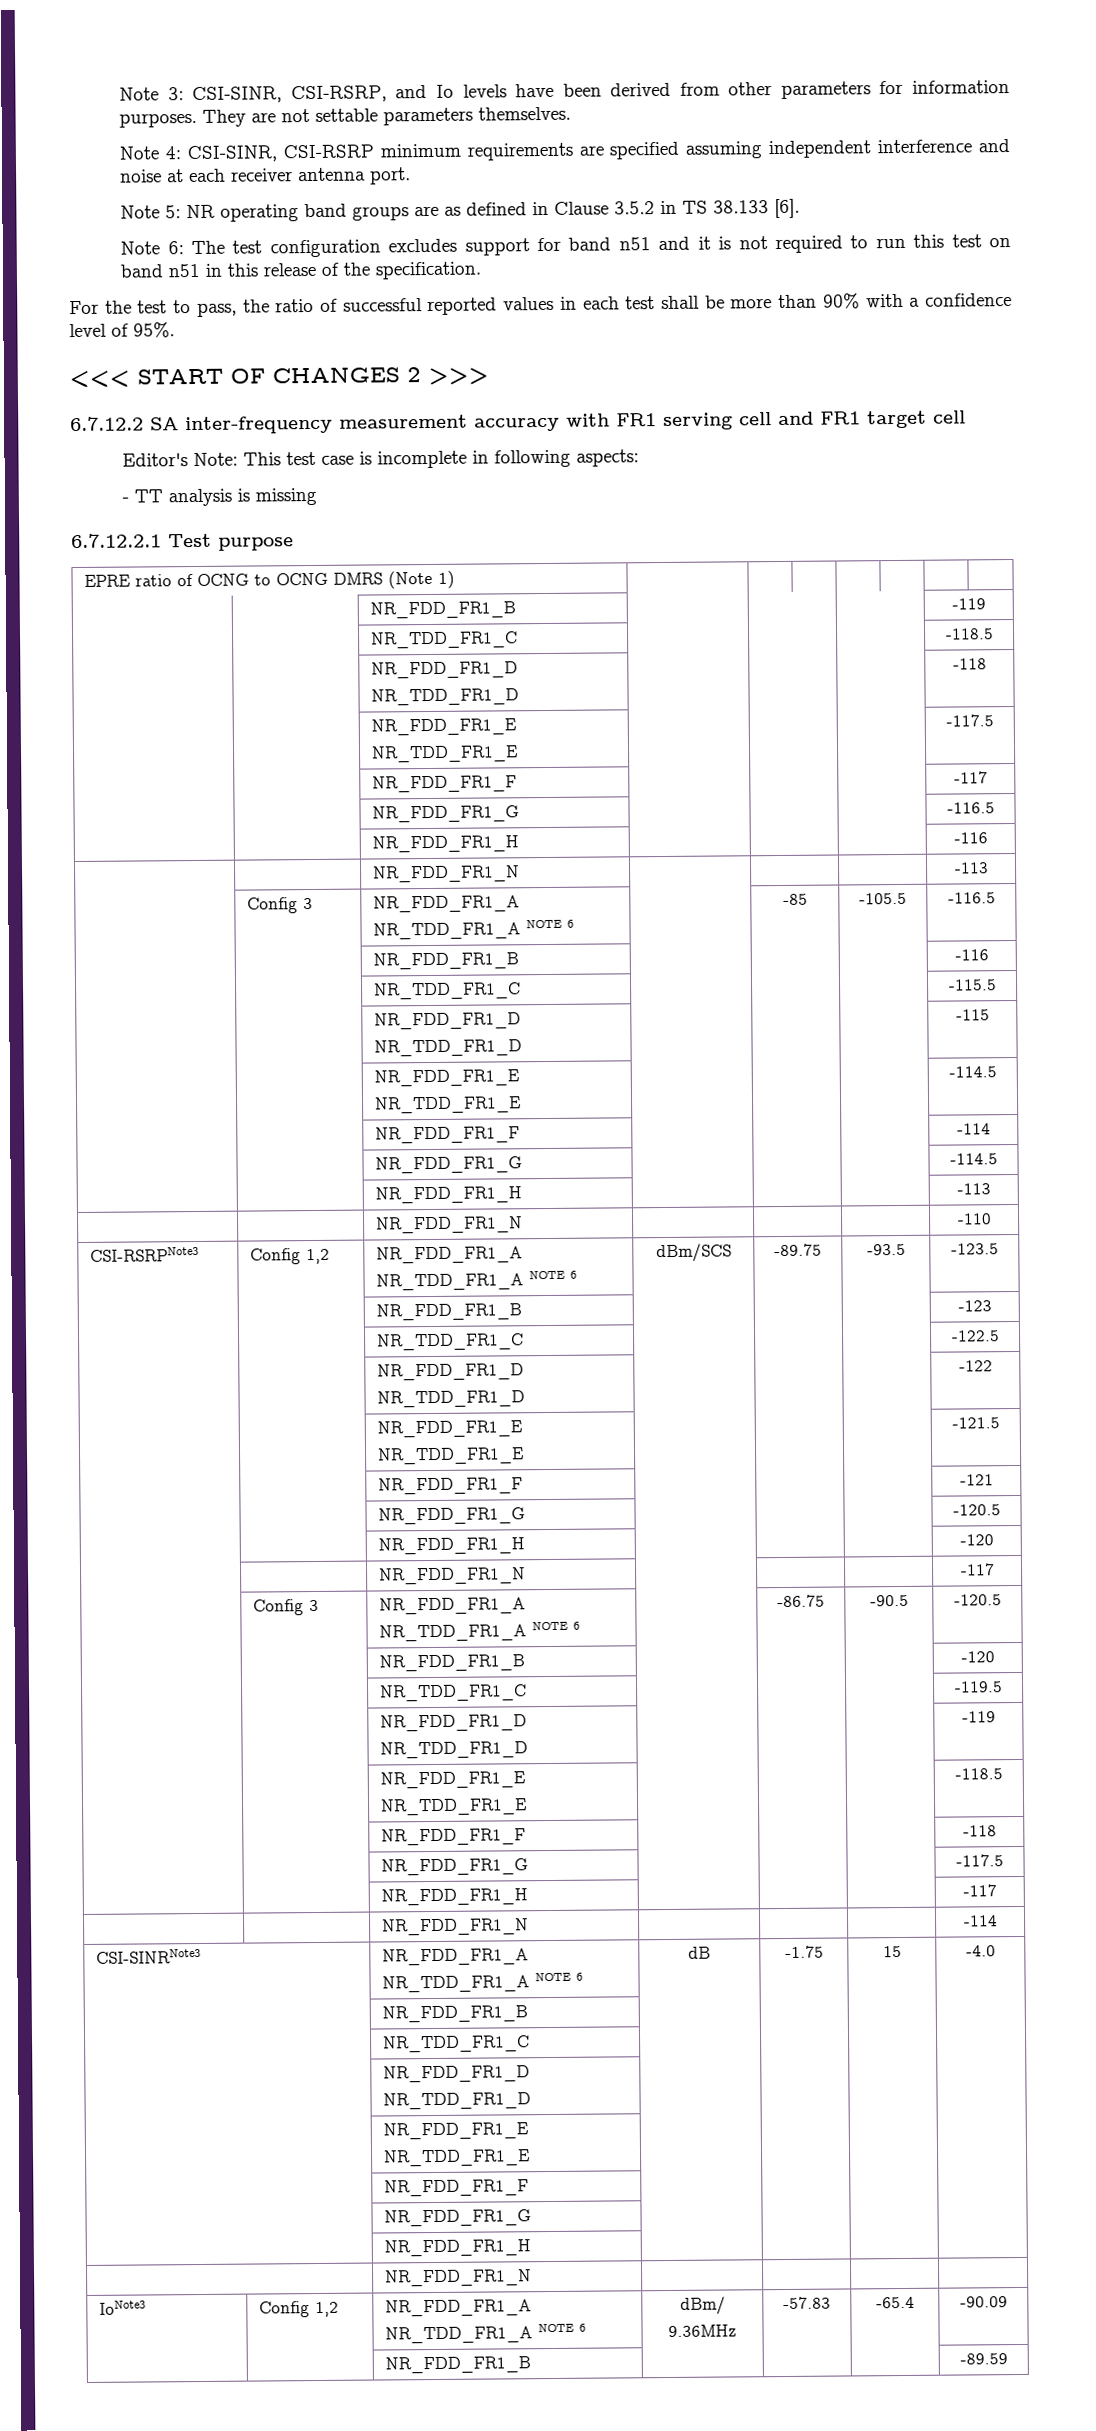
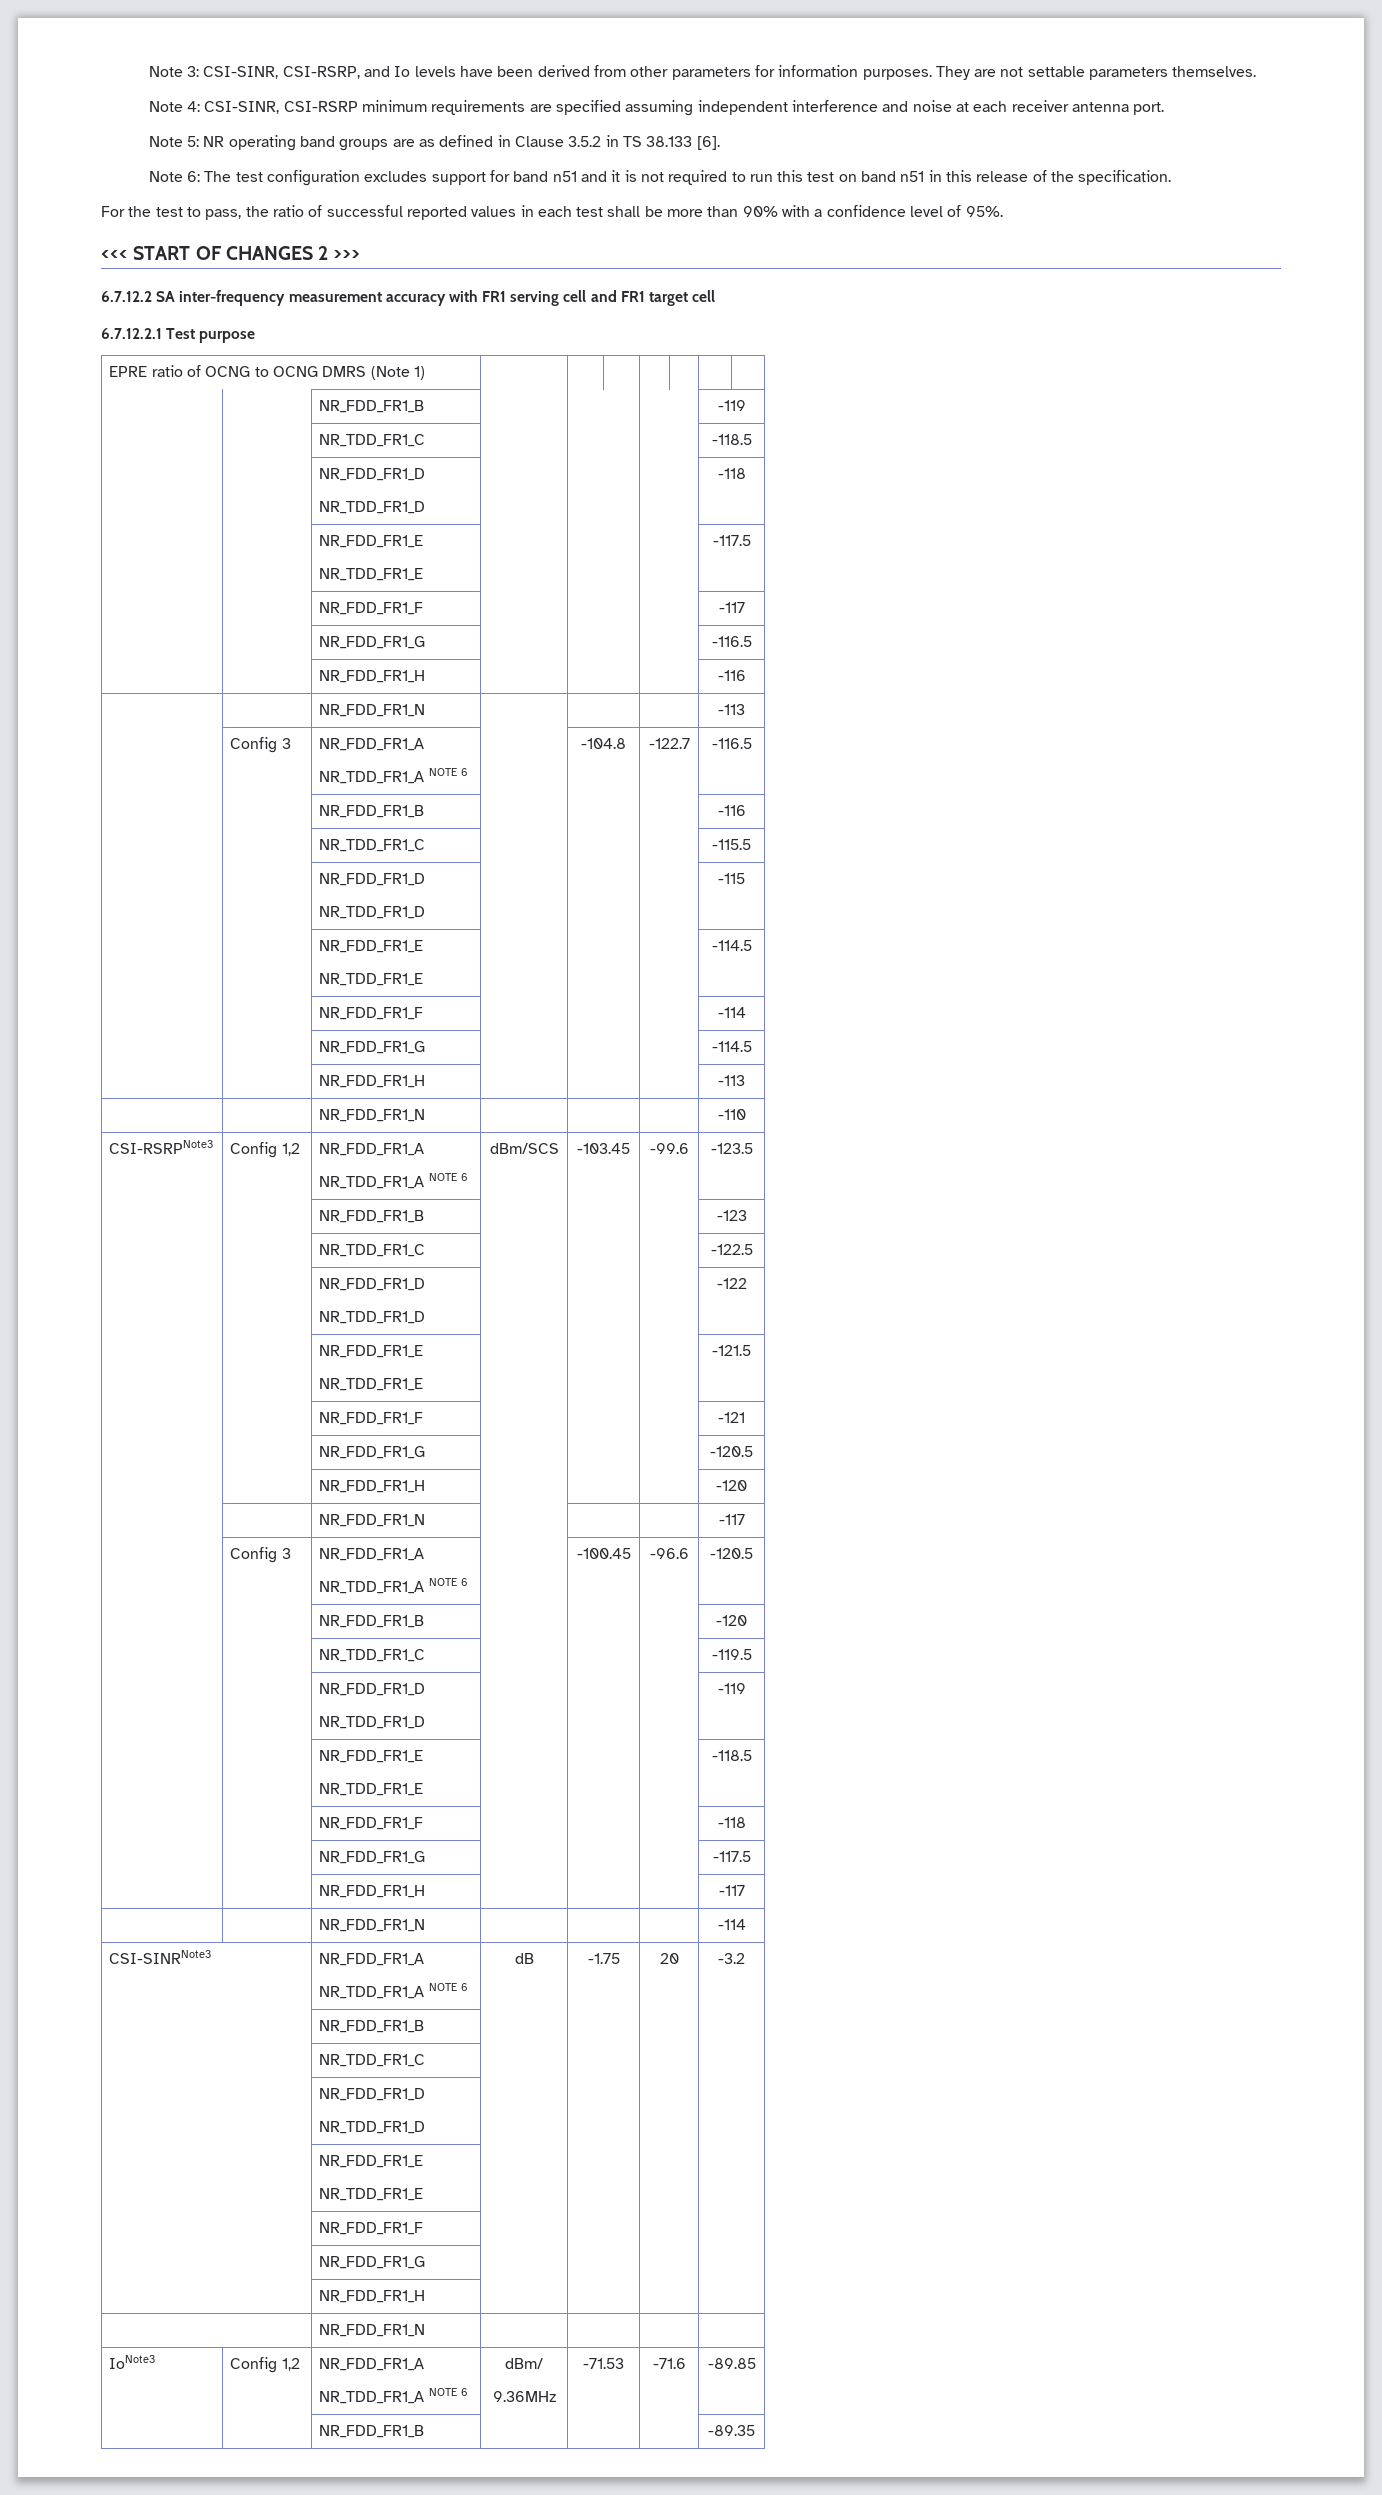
- Editor's Note: This test case is incomplete in following aspects:
- - TT analysis is missing
  | | NR_FDD_FR1_N | | | | -113
  | Config 3 | NR_FDD_FR1_A
- NR_TDD_FR1_A NOTE 6 | | -85 | -105.5 | -116.5
+ NR_TDD_FR1_A NOTE 6 | | -104.8 | -122.7 | -116.5
  CSI-RSRPNote3 | Config 1,2 | NR_FDD_FR1_A
- NR_TDD_FR1_A NOTE 6 | dBm/SCS | -89.75 | -93.5 | -123.5
+ NR_TDD_FR1_A NOTE 6 | dBm/SCS | -103.45 | -99.6 | -123.5
  | | NR_FDD_FR1_N | | | | -117
  | Config 3 | NR_FDD_FR1_A
- NR_TDD_FR1_A NOTE 6 | | -86.75 | -90.5 | -120.5
+ NR_TDD_FR1_A NOTE 6 | | -100.45 | -96.6 | -120.5
  CSI-SINRNote3 | NR_FDD_FR1_A
- NR_TDD_FR1_A NOTE 6 | dB | -1.75 | 15 | -4.0
+ NR_TDD_FR1_A NOTE 6 | dB | -1.75 | 20 | -3.2
  IoNote3 | Config 1,2 | NR_FDD_FR1_A
  NR_TDD_FR1_A NOTE 6 | dBm/
- 9.36MHz | -57.83 | -65.4 | -90.09
- | | NR_FDD_FR1_B | | | | -89.59
+ 9.36MHz | -71.53 | -71.6 | -89.85
+ | | NR_FDD_FR1_B | | | | -89.35

